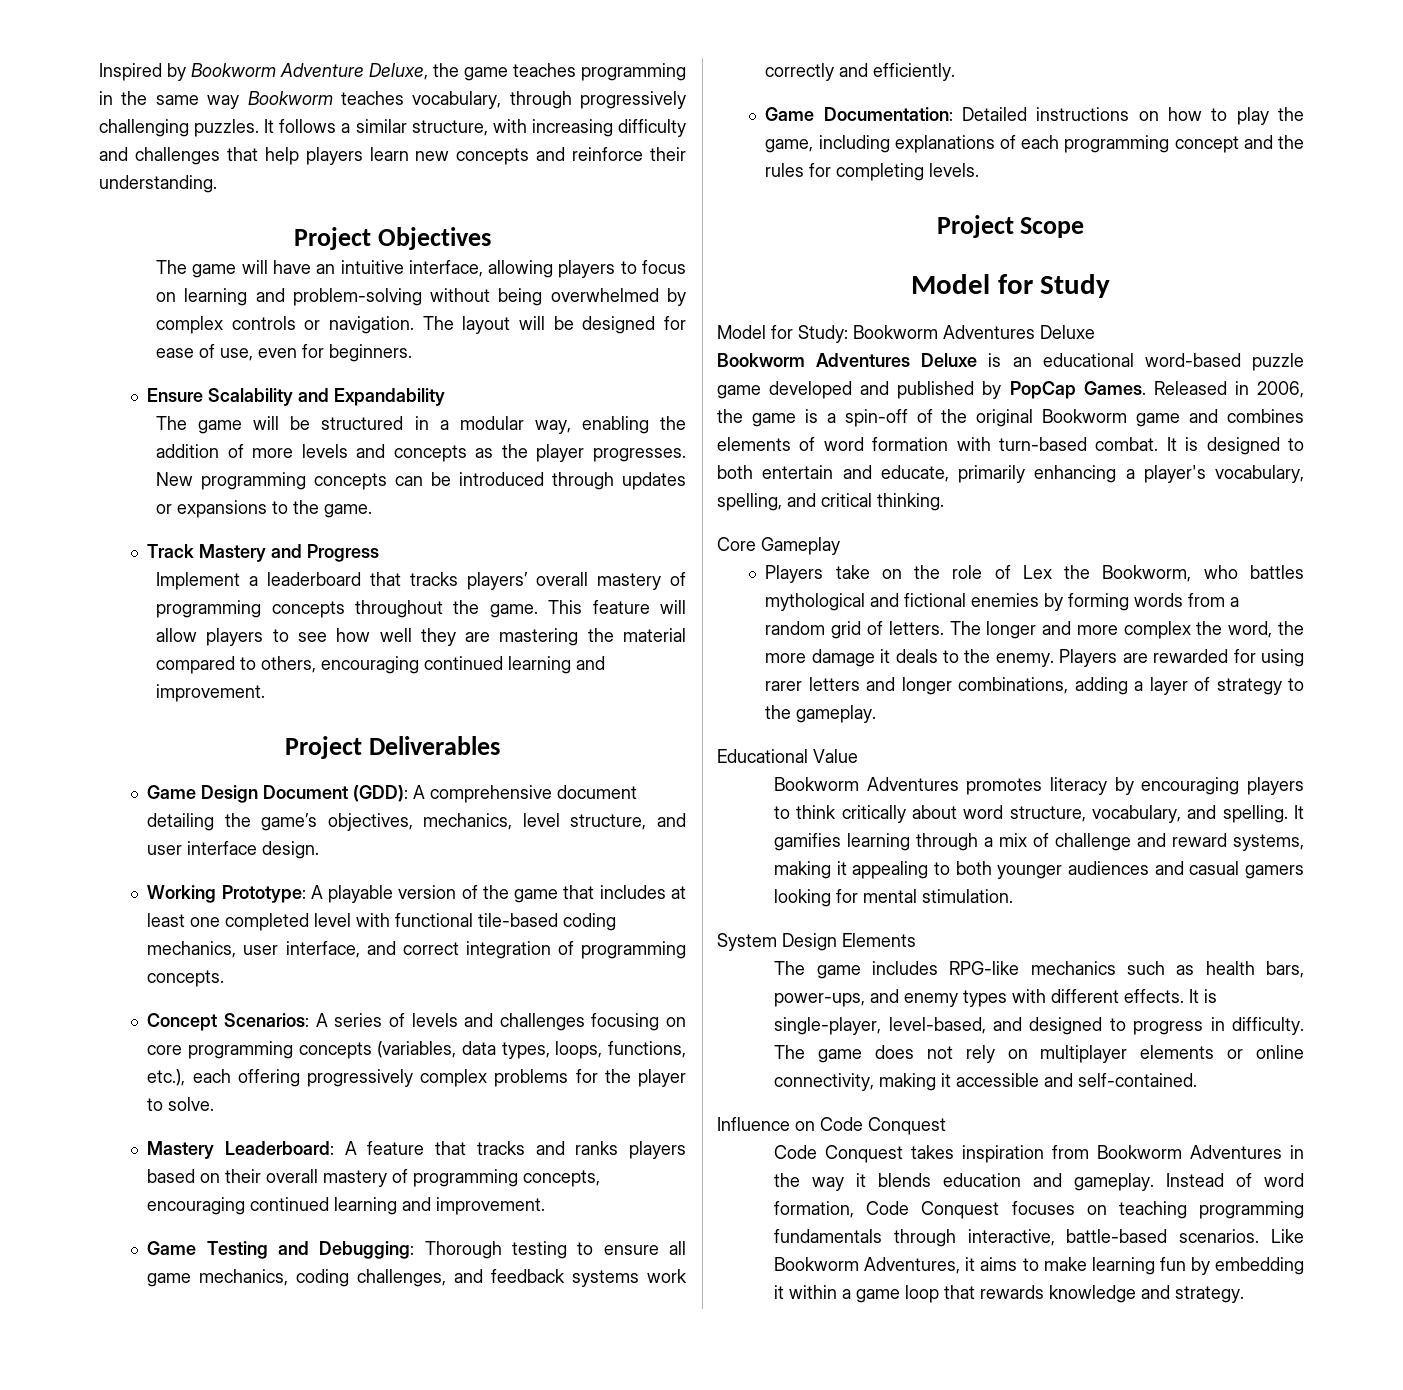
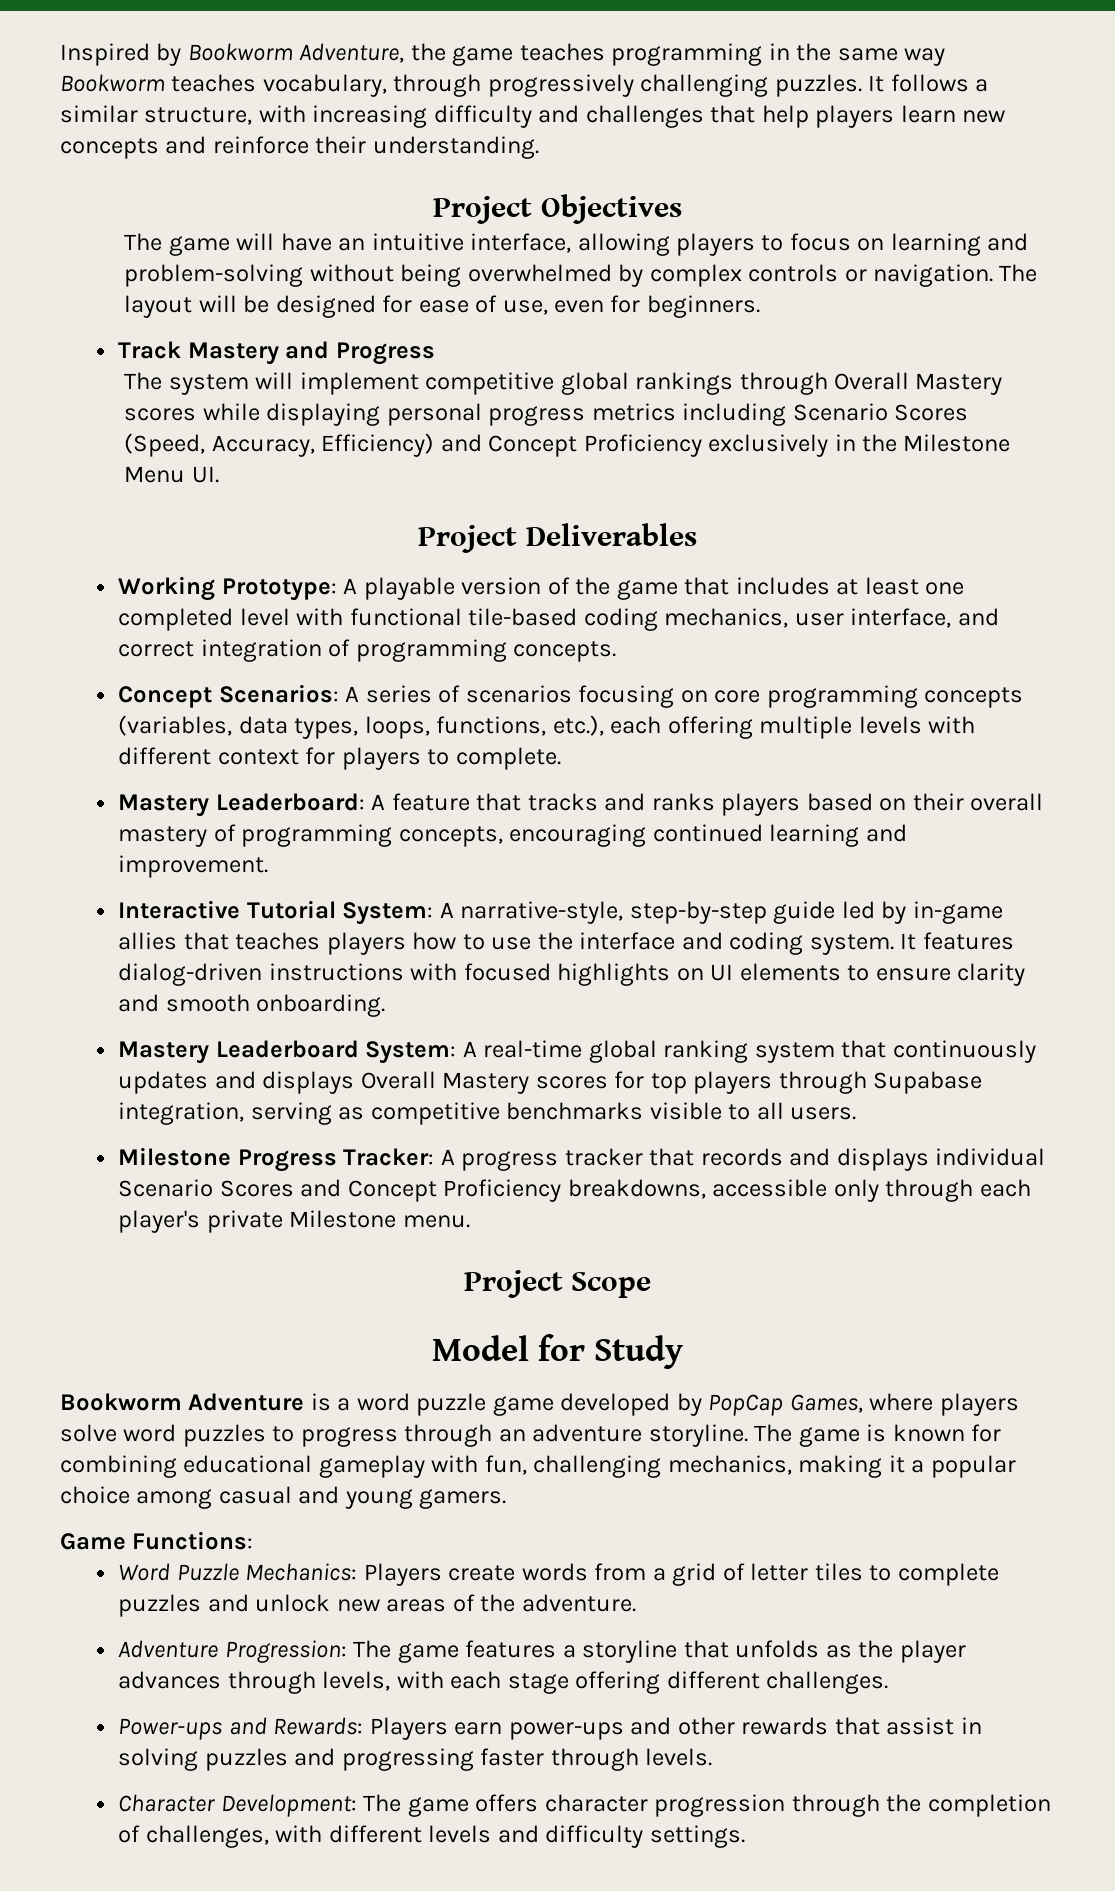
- Inspired by Bookworm Adventure Deluxe, the game teaches programming in the same way Bookworm teaches vocabulary, through progressively challenging puzzles.
+ Inspired by Bookworm Adventure, the game teaches programming in the same way Bookworm teaches vocabulary, through progressively challenging puzzles.
- Ensure Scalability and Expandability
- The game will be structured in a modular way, enabling the addition of more levels and concepts as the player progresses. New programming concepts can be introduced through updates or expansions to the game.
  Track Mastery and Progress
- Implement a leaderboard that tracks players’ overall mastery of programming concepts throughout the game. This feature will allow players to see how well they are mastering the material compared to others, encouraging continued learning and improvement.
+ The system will implement competitive global rankings through Overall Mastery scores while displaying personal progress metrics including Scenario Scores (Speed, Accuracy, Efficiency) and Concept Proficiency exclusively in the Milestone Menu UI.
  Project Deliverables
- Game Design Document (GDD): A comprehensive document detailing the game’s objectives, mechanics, level structure, and user interface design.
- Concept Scenarios: A series of levels and challenges focusing on core programming concepts (variables, data types, loops, functions, etc.), each offering progressively complex problems for the player to solve.
+ Concept Scenarios: A series of scenarios focusing on core programming concepts (variables, data types, loops, functions, etc.), each offering multiple levels with different context for players to complete.
- Game Testing and Debugging: Thorough testing to ensure all game mechanics, coding challenges, and feedback systems work correctly and efficiently.
- Game Documentation: Detailed instructions on how to play the game, including explanations of each programming concept and the rules for completing levels.
+ Interactive Tutorial System: A narrative-style, step-by-step guide led by in-game allies that teaches players how to use the interface and coding system. It features dialog-driven instructions with focused highlights on UI elements to ensure clarity and smooth onboarding.
+ Mastery Leaderboard System: A real-time global ranking system that continuously updates and displays Overall Mastery scores for top players through Supabase integration, serving as competitive benchmarks visible to all users.
+ Milestone Progress Tracker: A progress tracker that records and displays individual Scenario Scores and Concept Proficiency breakdowns, accessible only through each player's private Milestone menu.
- Model for Study: Bookworm Adventures Deluxe
- Bookworm Adventures Deluxe is an educational word-based puzzle game developed and published by PopCap Games. Released in 2006, the game is a spin-off of the original Bookworm game and combines elements of word formation with turn-based combat. It is designed to both entertain and educate, primarily enhancing a player's vocabulary, spelling, and critical thinking.
- Core Gameplay
- Players take on the role of Lex the Bookworm, who battles mythological and fictional enemies by forming words from a random grid of letters. The longer and more complex the word, the more damage it deals to the enemy. Players are rewarded for using rarer letters and longer combinations, adding a layer of strategy to the gameplay.
- Educational Value
- Bookworm Adventures promotes literacy by encouraging players to think critically about word structure, vocabulary, and spelling. It gamifies learning through a mix of challenge and reward systems, making it appealing to both younger audiences and casual gamers looking for mental stimulation.
- System Design Elements
- The game includes RPG-like mechanics such as health bars, power-ups, and enemy types with different effects. It is single-player, level-based, and designed to progress in difficulty. The game does not rely on multiplayer elements or online connectivity, making it accessible and self-contained.
- Influence on Code Conquest
- Code Conquest takes inspiration from Bookworm Adventures in the way it blends education and gameplay. Instead of word formation, Code Conquest focuses on teaching programming fundamentals through interactive, battle-based scenarios. Like Bookworm Adventures, it aims to make learning fun by embedding it within a game loop that rewards knowledge and strategy.
+ Bookworm Adventure is a word puzzle game developed by PopCap Games, where players solve word puzzles to progress through an adventure storyline. The game is known for combining educational gameplay with fun, challenging mechanics, making it a popular choice among casual and young gamers.
+ Game Functions:
+ Word Puzzle Mechanics: Players create words from a grid of letter tiles to complete puzzles and unlock new areas of the adventure.
+ Adventure Progression: The game features a storyline that unfolds as the player advances through levels, with each stage offering different challenges.
+ Power-ups and Rewards: Players earn power-ups and other rewards that assist in solving puzzles and progressing faster through levels.
+ Character Development: The game offers character progression through the completion of challenges, with different levels and difficulty settings.

